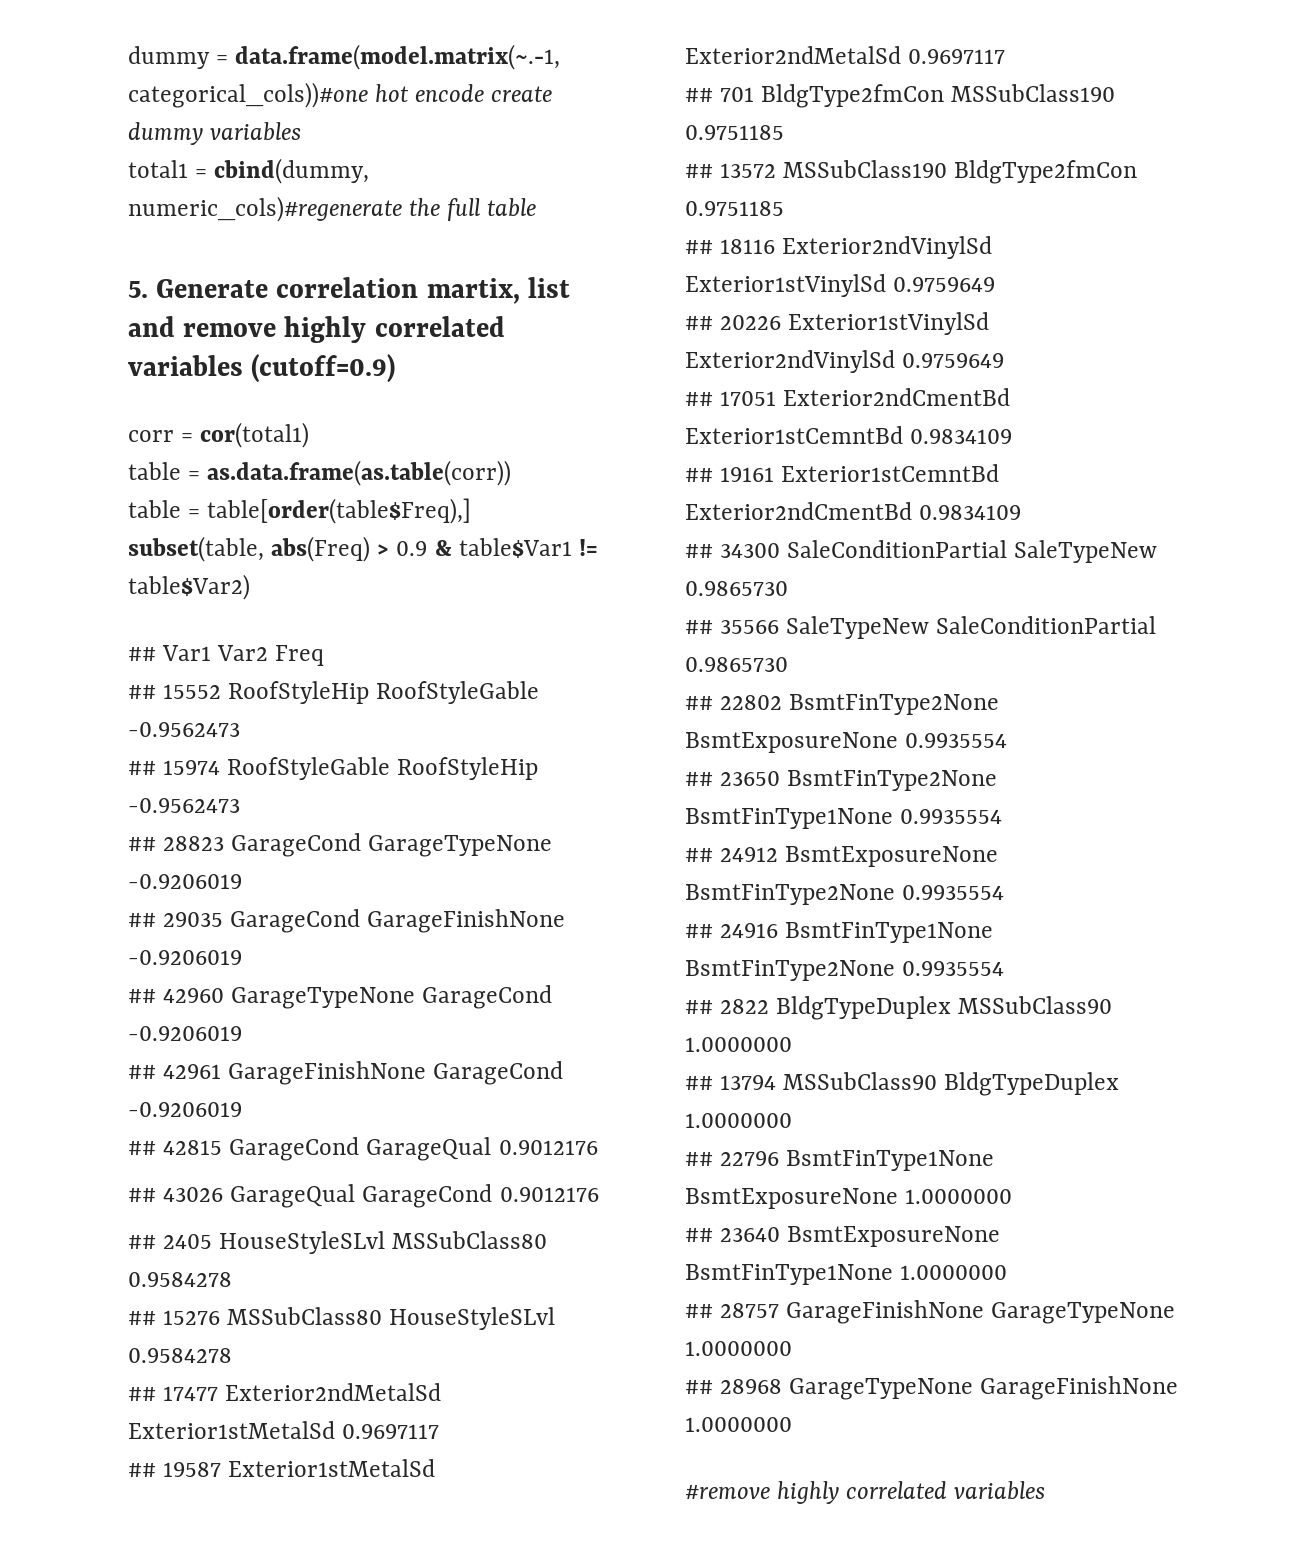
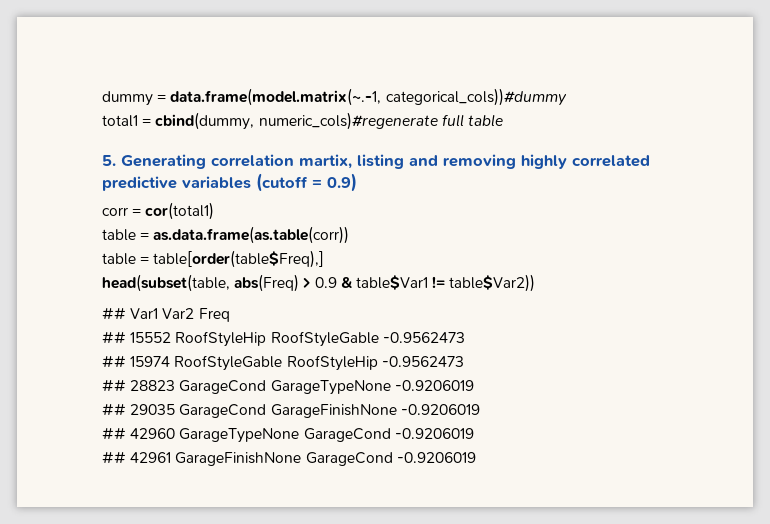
- dummy = data.frame(model.matrix(~.-1, categorical_cols))#one hot encode create dummy variables
+ dummy = data.frame(model.matrix(~.-1, categorical_cols))#dummy
- total1 = cbind(dummy, numeric_cols)#regenerate the full table
+ total1 = cbind(dummy, numeric_cols)#regenerate full table
- 5. Generate correlation martix, list and remove highly correlated variables (cutoff=0.9)
+ 5. Generating correlation martix, listing and removing highly correlated predictive variables (cutoff = 0.9)
- subset(table, abs(Freq) > 0.9 & table$Var1 != table$Var2)
+ head(subset(table, abs(Freq) > 0.9 & table$Var1 != table$Var2))
- ## 42815 GarageCond GarageQual 0.9012176
- ## 43026 GarageQual GarageCond 0.9012176
- ## 2405 HouseStyleSLvl MSSubClass80 0.9584278
- ## 15276 MSSubClass80 HouseStyleSLvl 0.9584278
- ## 17477 Exterior2ndMetalSd Exterior1stMetalSd 0.9697117
- ## 19587 Exterior1stMetalSd Exterior2ndMetalSd 0.9697117
- ## 701 BldgType2fmCon MSSubClass190 0.9751185
- ## 13572 MSSubClass190 BldgType2fmCon 0.9751185
- ## 18116 Exterior2ndVinylSd Exterior1stVinylSd 0.9759649
- ## 20226 Exterior1stVinylSd Exterior2ndVinylSd 0.9759649
- ## 17051 Exterior2ndCmentBd Exterior1stCemntBd 0.9834109
- ## 19161 Exterior1stCemntBd Exterior2ndCmentBd 0.9834109
- ## 34300 SaleConditionPartial SaleTypeNew 0.9865730
- ## 35566 SaleTypeNew SaleConditionPartial 0.9865730
- ## 22802 BsmtFinType2None BsmtExposureNone 0.9935554
- ## 23650 BsmtFinType2None BsmtFinType1None 0.9935554
- ## 24912 BsmtExposureNone BsmtFinType2None 0.9935554
- ## 24916 BsmtFinType1None BsmtFinType2None 0.9935554
- ## 2822 BldgTypeDuplex MSSubClass90 1.0000000
- ## 13794 MSSubClass90 BldgTypeDuplex 1.0000000
- ## 22796 BsmtFinType1None BsmtExposureNone 1.0000000
- ## 23640 BsmtExposureNone BsmtFinType1None 1.0000000
- ## 28757 GarageFinishNone GarageTypeNone 1.0000000
- ## 28968 GarageTypeNone GarageFinishNone 1.0000000
- #remove highly correlated variables

